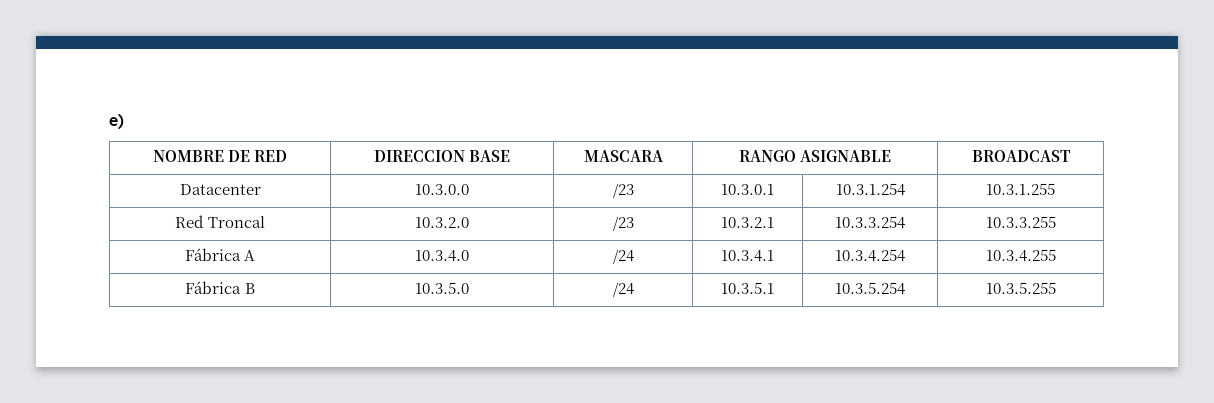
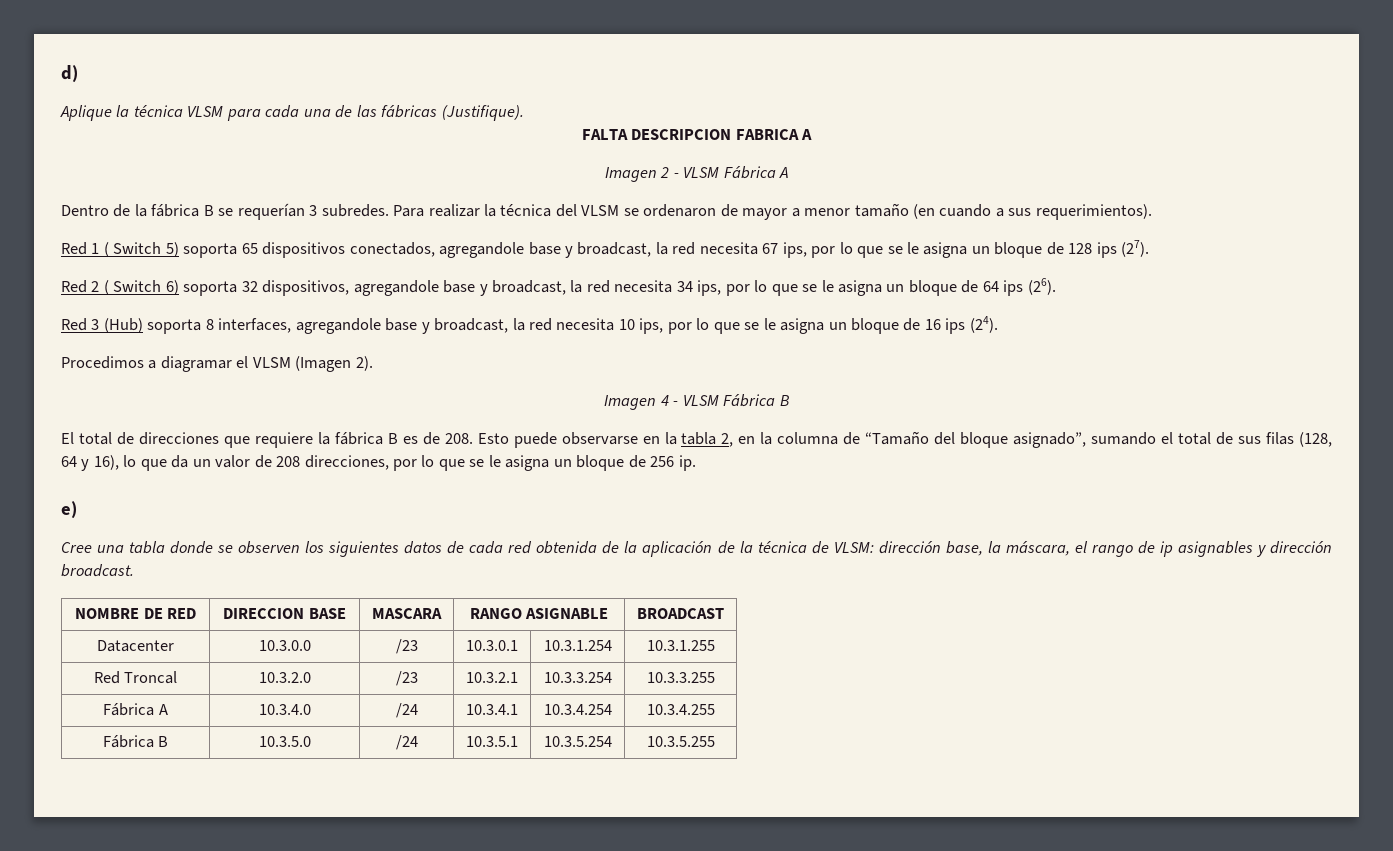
+ d)
+ Aplique la técnica VLSM para cada una de las fábricas (Justifique).
+ FALTA DESCRIPCION FABRICA A
+ Imagen 2 - VLSM Fábrica A
+ Dentro de la fábrica B se requerían 3 subredes. Para realizar la técnica del VLSM se ordenaron de mayor a menor tamaño (en cuando a sus requerimientos).
+ Red 1 ( Switch 5) soporta 65 dispositivos conectados, agregandole base y broadcast, la red necesita 67 ips, por lo que se le asigna un bloque de 128 ips (27).
+ Red 2 ( Switch 6) soporta 32 dispositivos, agregandole base y broadcast, la red necesita 34 ips, por lo que se le asigna un bloque de 64 ips (26).
+ Red 3 (Hub) soporta 8 interfaces, agregandole base y broadcast, la red necesita 10 ips, por lo que se le asigna un bloque de 16 ips (24).
+ Procedimos a diagramar el VLSM (Imagen 2).
+ Imagen 4 - VLSM Fábrica B
+ El total de direcciones que requiere la fábrica B es de 208. Esto puede observarse en la tabla 2, en la columna de “Tamaño del bloque asignado”, sumando el total de sus filas (128, 64 y 16), lo que da un valor de 208 direcciones, por lo que se le asigna un bloque de 256 ip.
  e)
+ Cree una tabla donde se observen los siguientes datos de cada red obtenida de la aplicación de la técnica de VLSM: dirección base, la máscara, el rango de ip asignables y dirección broadcast.

